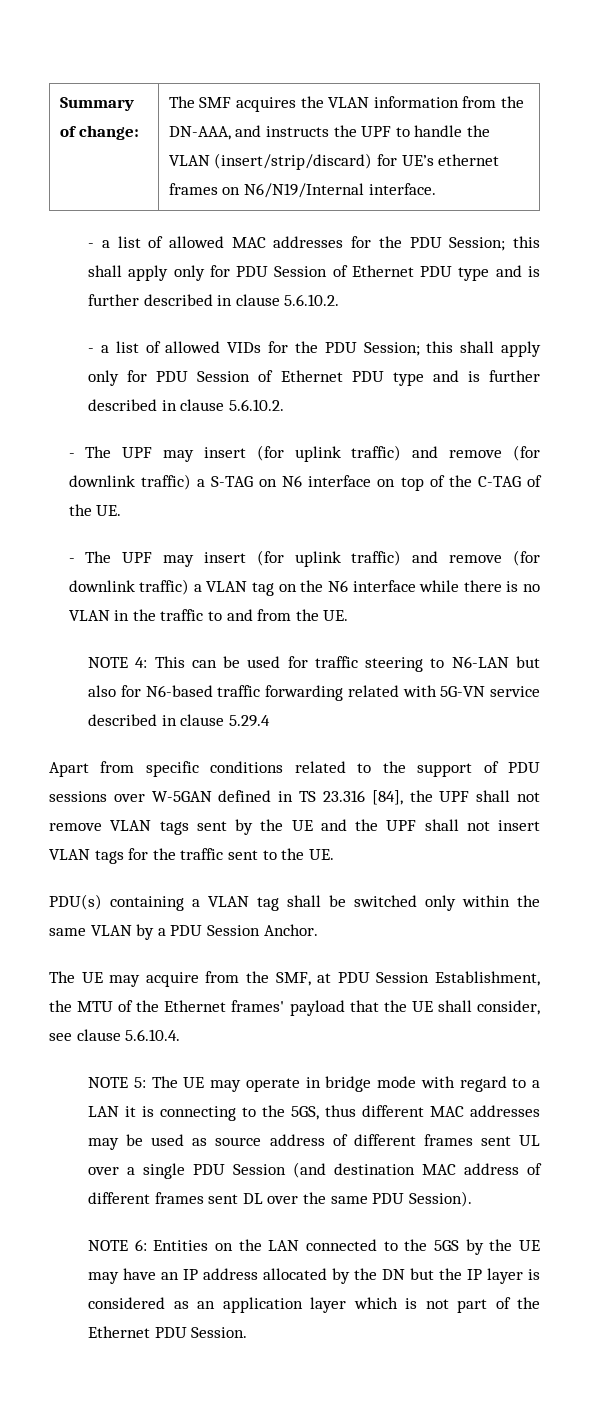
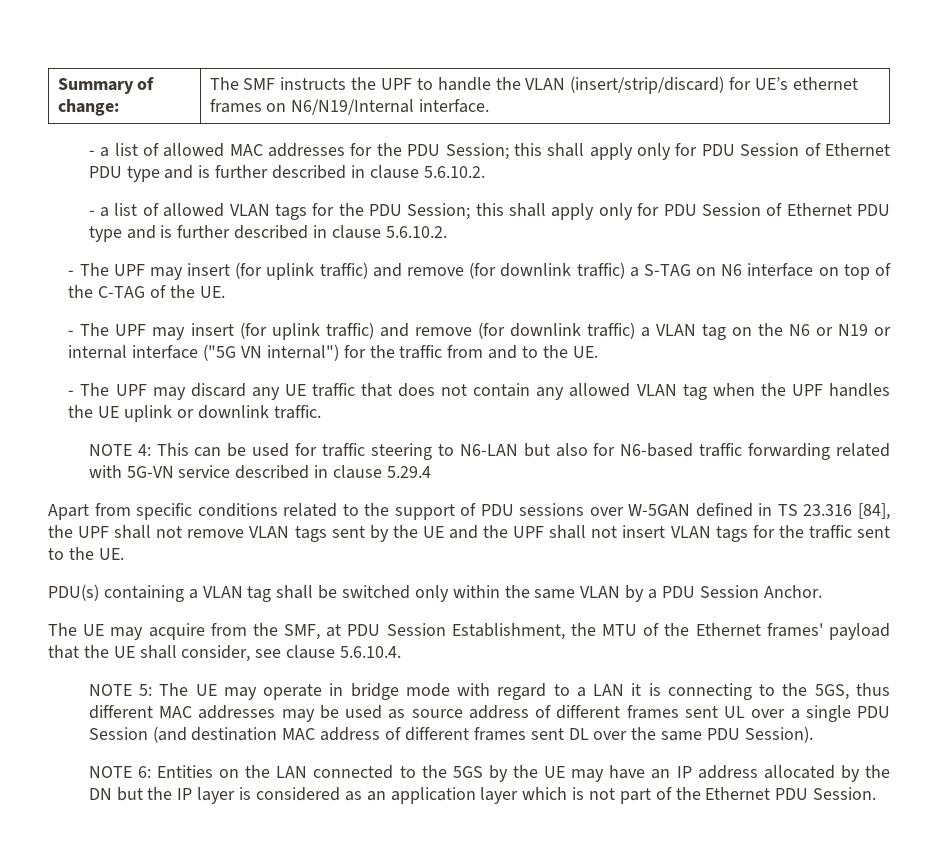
- Summary of change: | The SMF acquires the VLAN information from the DN-AAA, and instructs the UPF to handle the VLAN (insert/strip/discard) for UE’s ethernet frames on N6/N19/Internal interface.
+ Summary of change: | The SMF instructs the UPF to handle the VLAN (insert/strip/discard) for UE’s ethernet frames on N6/N19/Internal interface.
- - a list of allowed VIDs for the PDU Session; this shall apply only for PDU Session of Ethernet PDU type and is further described in clause 5.6.10.2.
+ - a list of allowed VLAN tags for the PDU Session; this shall apply only for PDU Session of Ethernet PDU type and is further described in clause 5.6.10.2.
- - The UPF may insert (for uplink traffic) and remove (for downlink traffic) a VLAN tag on the N6 interface while there is no VLAN in the traffic to and from the UE.
+ - The UPF may insert (for uplink traffic) and remove (for downlink traffic) a VLAN tag on the N6 or N19 or internal interface ("5G VN internal") for the traffic from and to the UE.
+ - The UPF may discard any UE traffic that does not contain any allowed VLAN tag when the UPF handles the UE uplink or downlink traffic.

